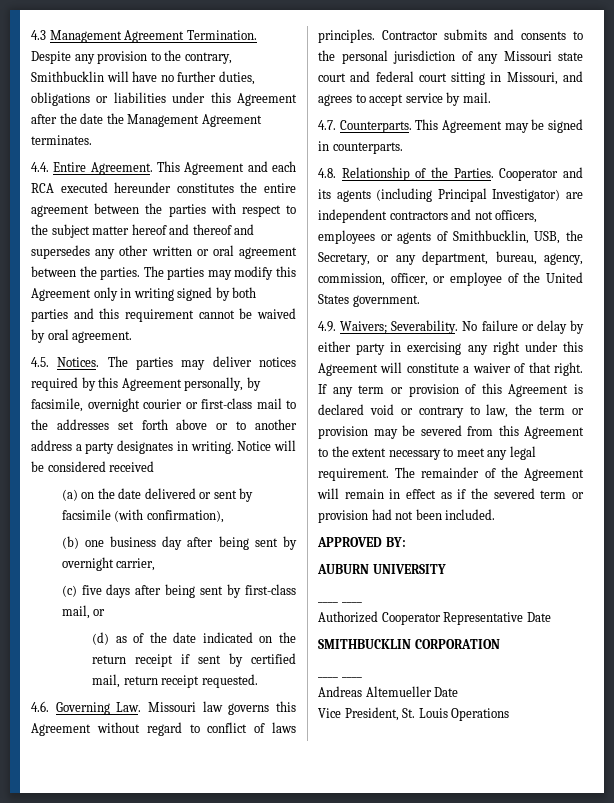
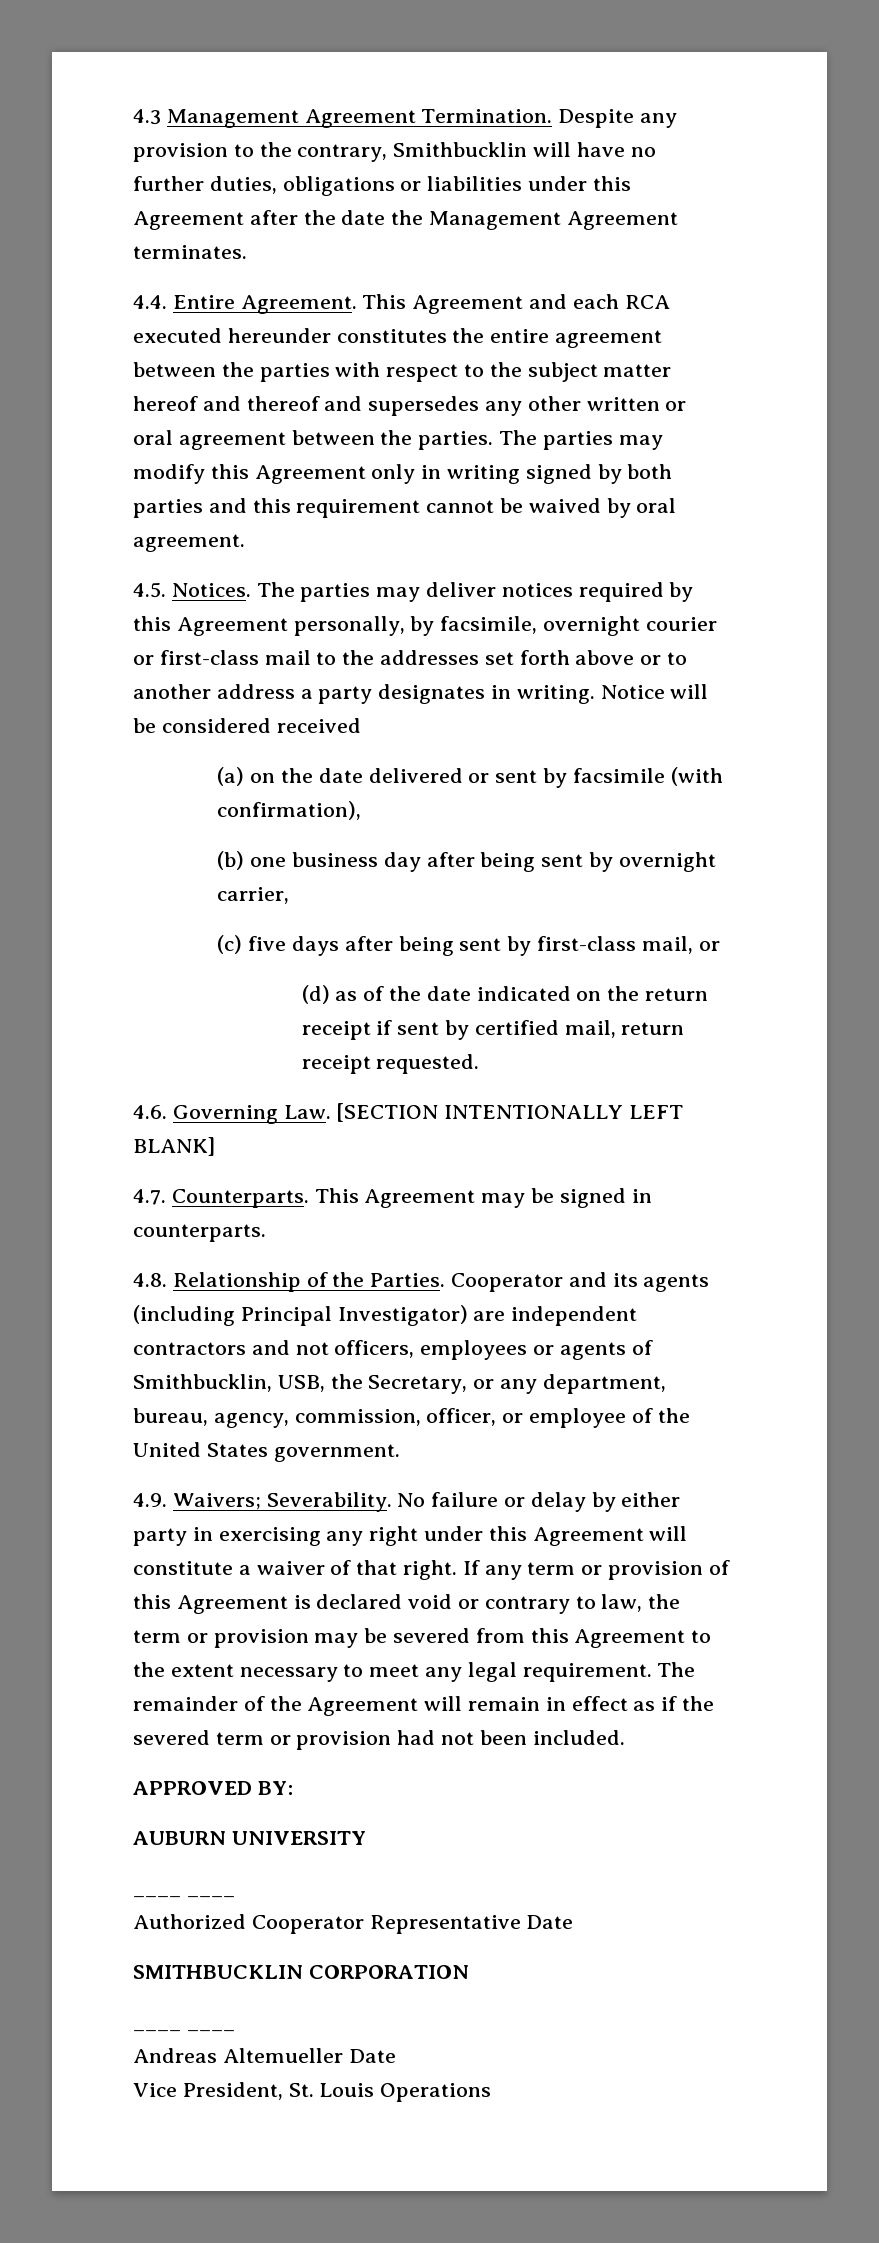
- 4.6. Governing Law. Missouri law governs this Agreement without regard to conflict of laws principles. Contractor submits and consents to the personal jurisdiction of any Missouri state court and federal court sitting in Missouri, and agrees to accept service by mail.
+ 4.6. Governing Law. [SECTION INTENTIONALLY LEFT BLANK]

